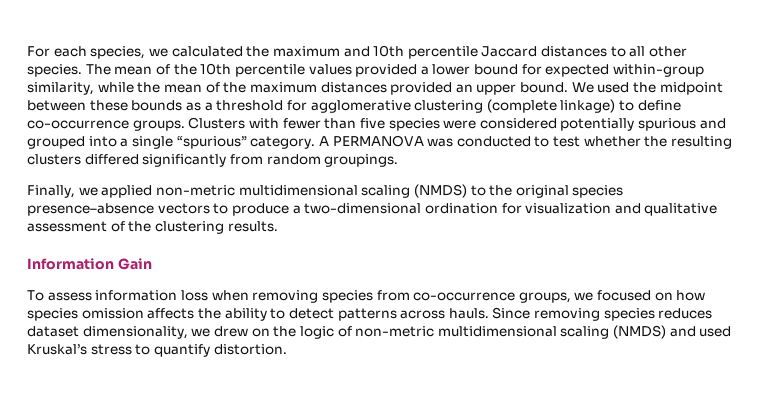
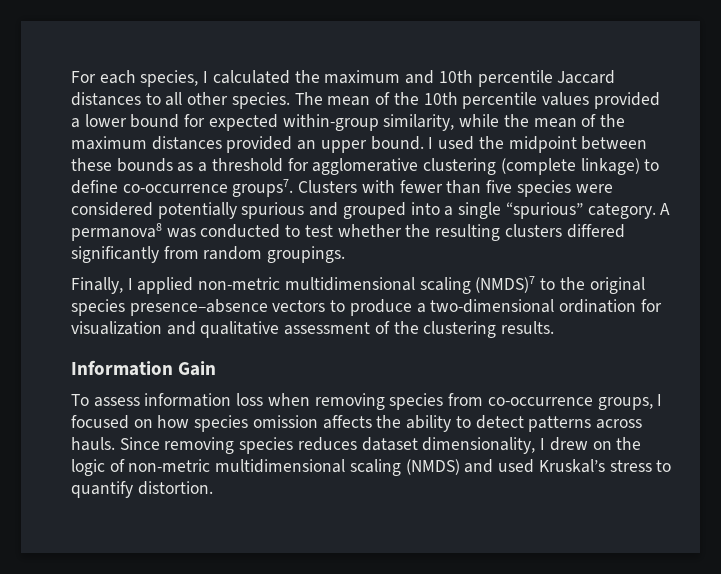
- For each species, we calculated the maximum and 10th percentile Jaccard distances to all other species.
+ For each species, I calculated the maximum and 10th percentile Jaccard distances to all other species.
- We used the midpoint between these bounds as a threshold for agglomerative clustering (complete linkage) to define co-occurrence groups.
+ I used the midpoint between these bounds as a threshold for agglomerative clustering (complete linkage) to define co-occurrence groups7.
- A PERMANOVA was conducted to test whether the resulting clusters differed significantly from random groupings.
+ A permanova8 was conducted to test whether the resulting clusters differed significantly from random groupings.
- Finally, we applied non-metric multidimensional scaling (NMDS) to the original species presence–absence vectors to produce a two-dimensional ordination for visualization and qualitative assessment of the clustering results.
+ Finally, I applied non-metric multidimensional scaling (NMDS)7 to the original species presence–absence vectors to produce a two-dimensional ordination for visualization and qualitative assessment of the clustering results.
- To assess information loss when removing species from co-occurrence groups, we focused on how species omission affects the ability to detect patterns across hauls.
+ To assess information loss when removing species from co-occurrence groups, I focused on how species omission affects the ability to detect patterns across hauls.
- Since removing species reduces dataset dimensionality, we drew on the logic of non-metric multidimensional scaling (NMDS) and used Kruskal’s stress to quantify distortion.
+ Since removing species reduces dataset dimensionality, I drew on the logic of non-metric multidimensional scaling (NMDS) and used Kruskal’s stress to quantify distortion.

